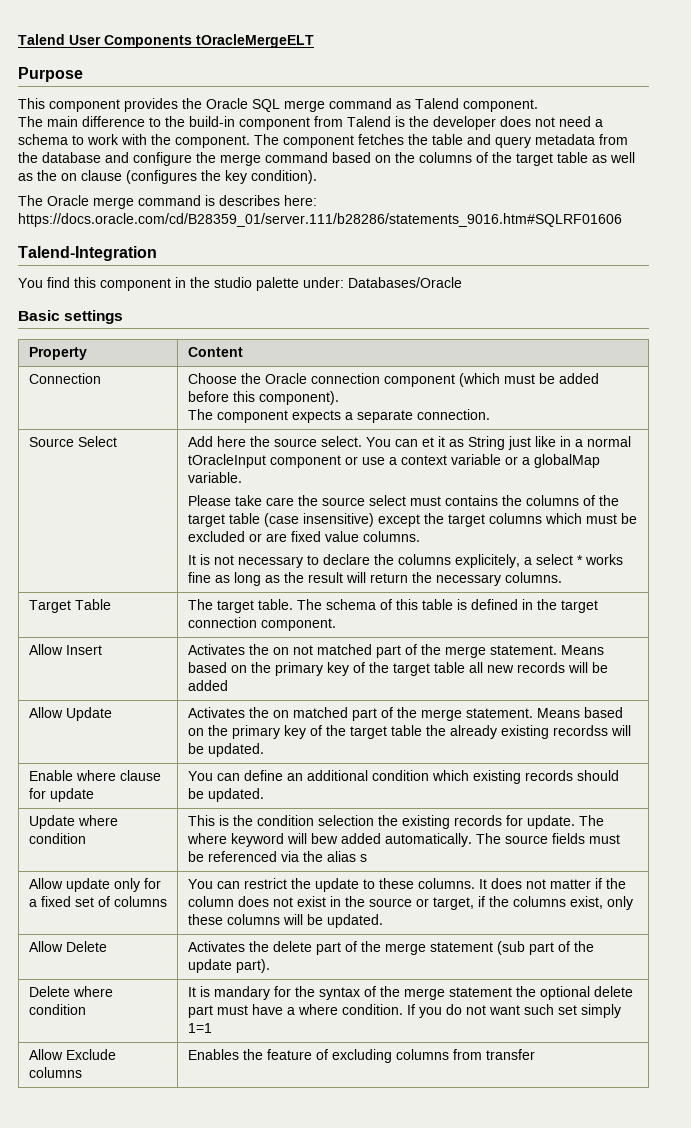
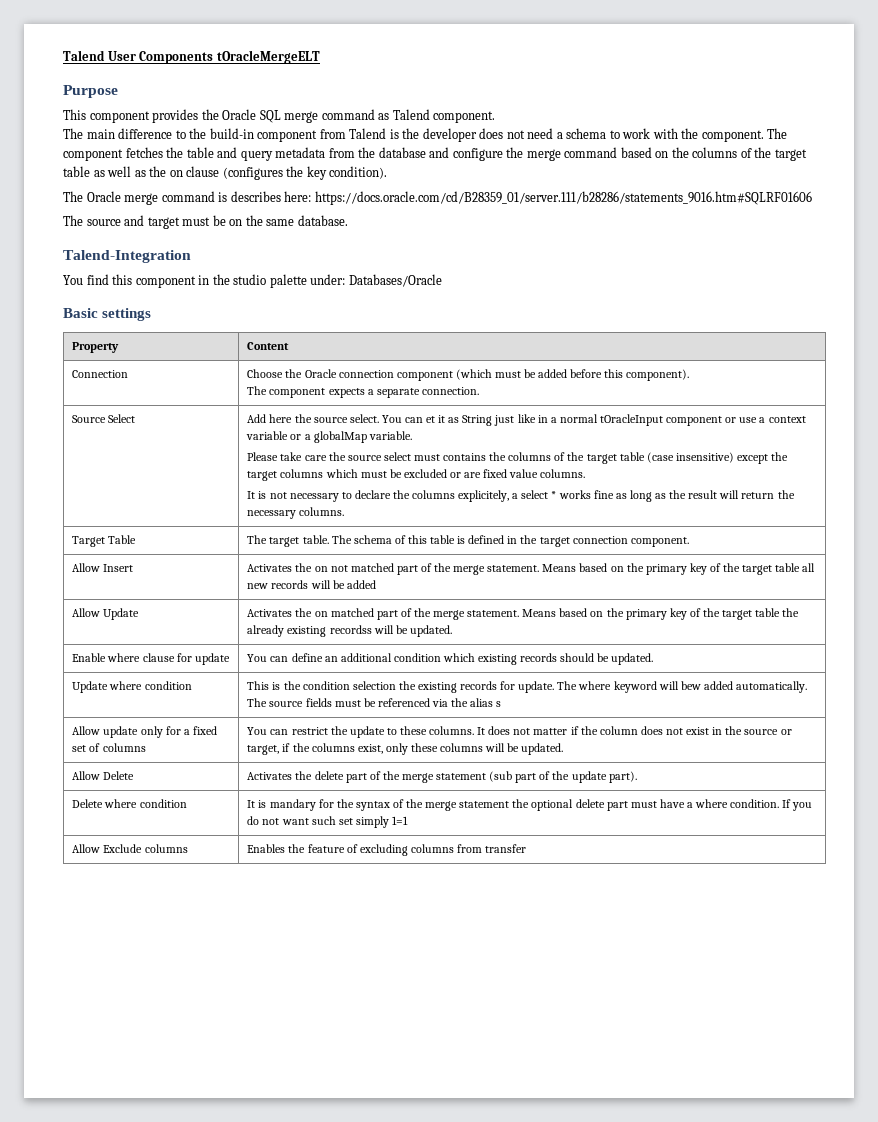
+ The source and target must be on the same database.

